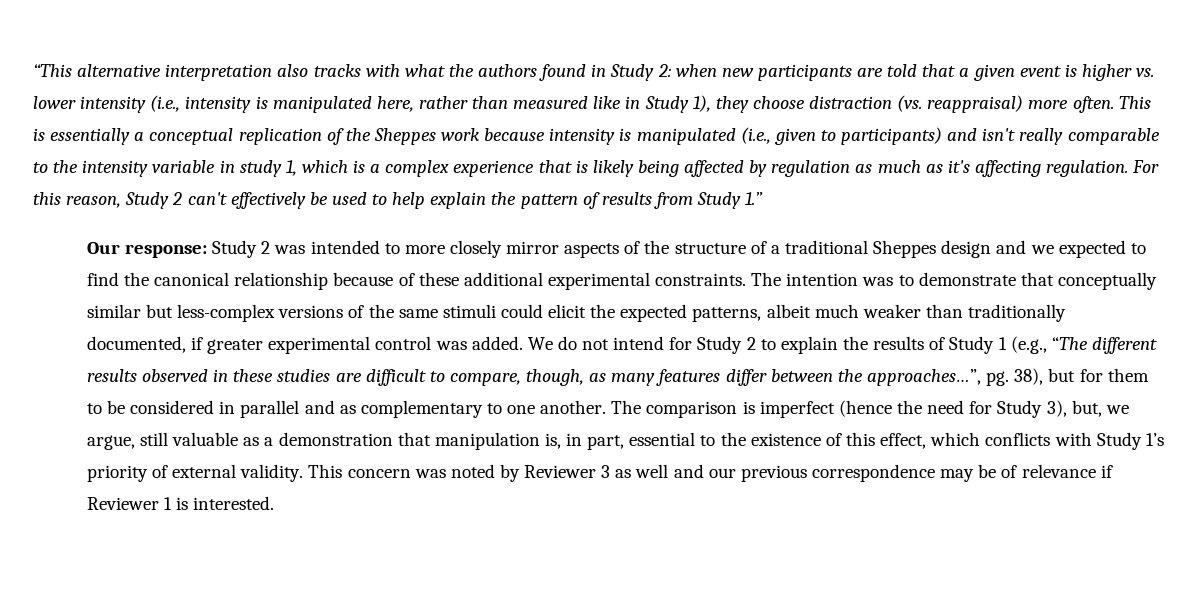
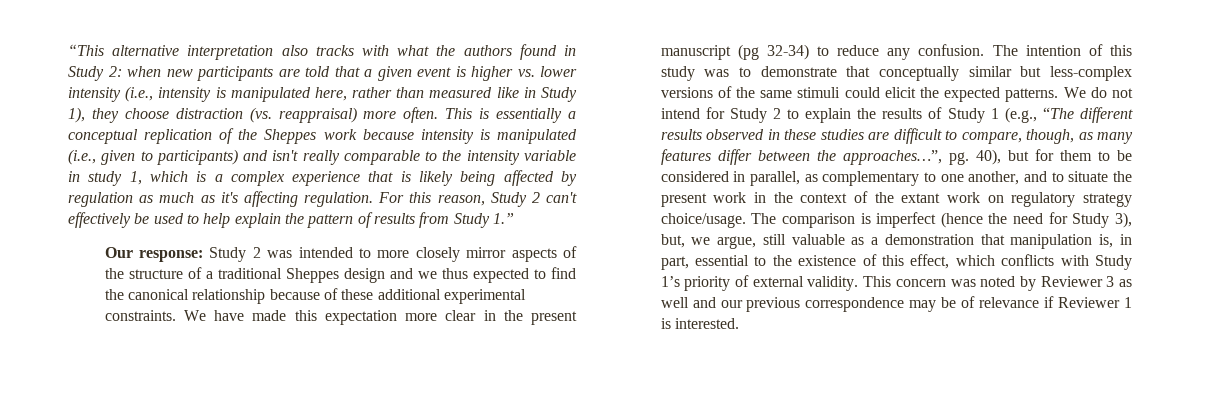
- Our response: Study 2 was intended to more closely mirror aspects of the structure of a traditional Sheppes design and we expected to find the canonical relationship because of these additional experimental constraints.
+ Our response: Study 2 was intended to more closely mirror aspects of the structure of a traditional Sheppes design and we thus expected to find the canonical relationship because of these additional experimental constraints.
- The intention was to demonstrate that conceptually similar but less-complex versions of the same stimuli could elicit the expected patterns, albeit much weaker than traditionally documented, if greater experimental control was added.
+ We have made this expectation more clear in the present manuscript (pg 32-34) to reduce any confusion. The intention of this study was to demonstrate that conceptually similar but less-complex versions of the same stimuli could elicit the expected patterns.
- 38), but for them to be considered in parallel and as complementary to one another.
+ 40), but for them to be considered in parallel, as complementary to one another, and to situate the present work in the context of the extant work on regulatory strategy choice/usage.

